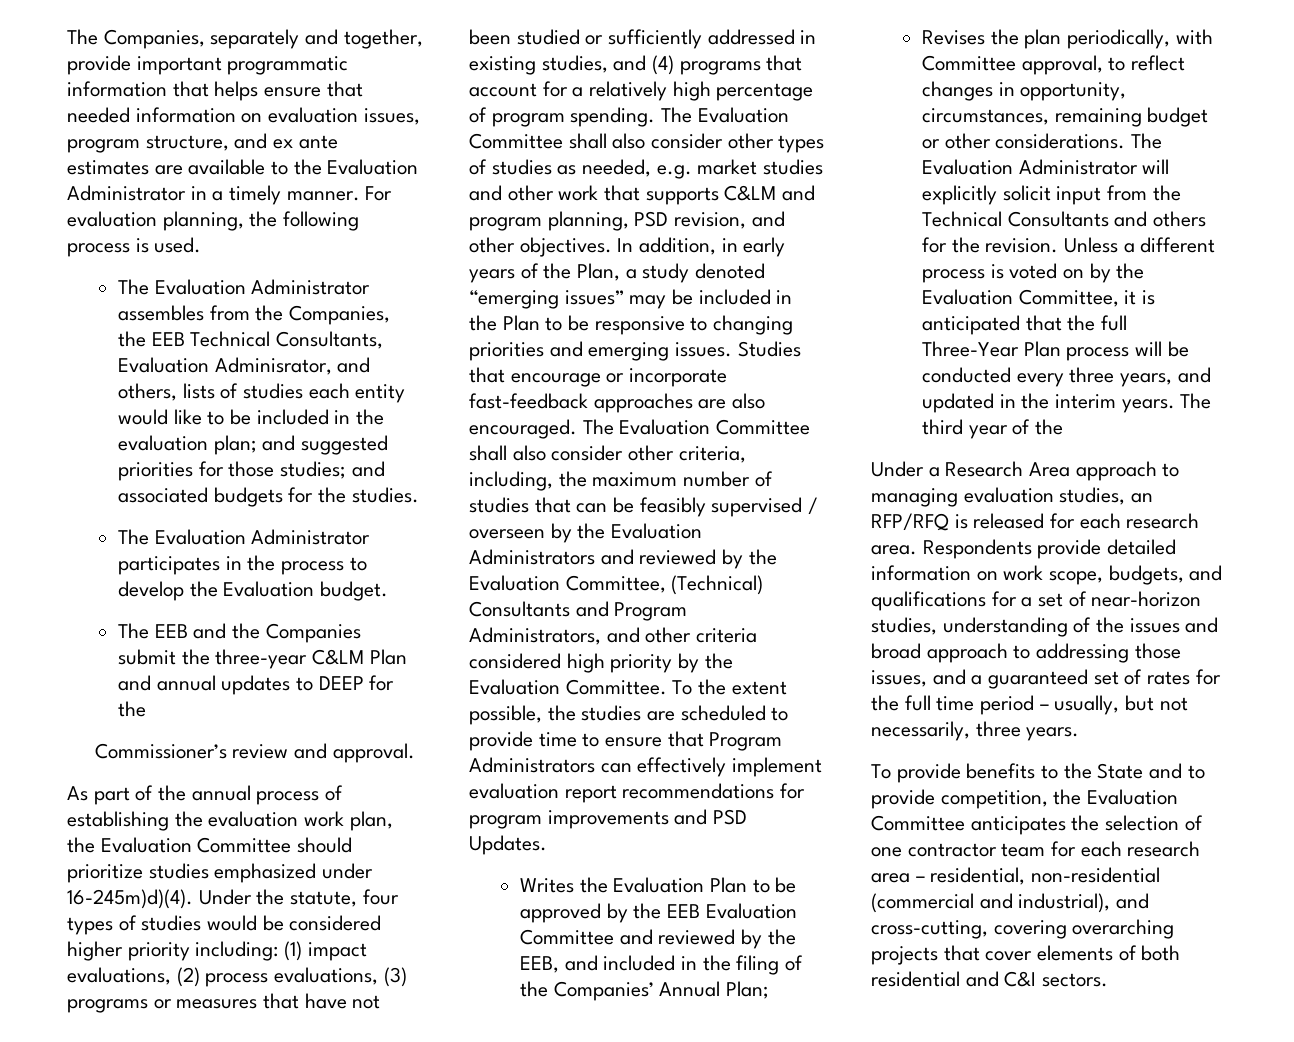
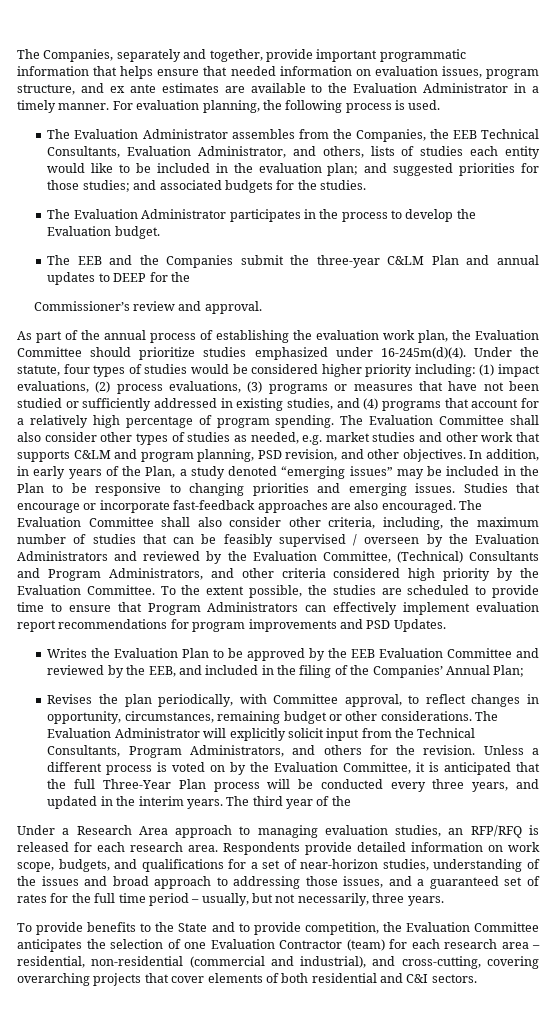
- The Evaluation Administrator assembles from the Companies, the EEB Technical Consultants, Evaluation Adminisrator, and others, lists of studies each entity would like to be included in the evaluation plan; and suggested priorities for those studies; and associated budgets for the studies.
+ The Evaluation Administrator assembles from the Companies, the EEB Technical Consultants, Evaluation Administrator, and others, lists of studies each entity would like to be included in the evaluation plan; and suggested priorities for those studies; and associated budgets for the studies.
- As part of the annual process of establishing the evaluation work plan, the Evaluation Committee should prioritize studies emphasized under 16-245m)d)(4).
+ As part of the annual process of establishing the evaluation work plan, the Evaluation Committee should prioritize studies emphasized under 16-245m(d)(4).
- The Evaluation Administrator will explicitly solicit input from the Technical Consultants and others for the revision.
+ The Evaluation Administrator will explicitly solicit input from the Technical Consultants, Program Administrators, and others for the revision.
- To provide benefits to the State and to provide competition, the Evaluation Committee anticipates the selection of one contractor team for each research area – residential, non-residential (commercial and industrial), and cross-cutting, covering overarching projects that cover elements of both residential and C&I sectors.
+ To provide benefits to the State and to provide competition, the Evaluation Committee anticipates the selection of one Evaluation Contractor (team) for each research area – residential, non-residential (commercial and industrial), and cross-cutting, covering overarching projects that cover elements of both residential and C&I sectors.

